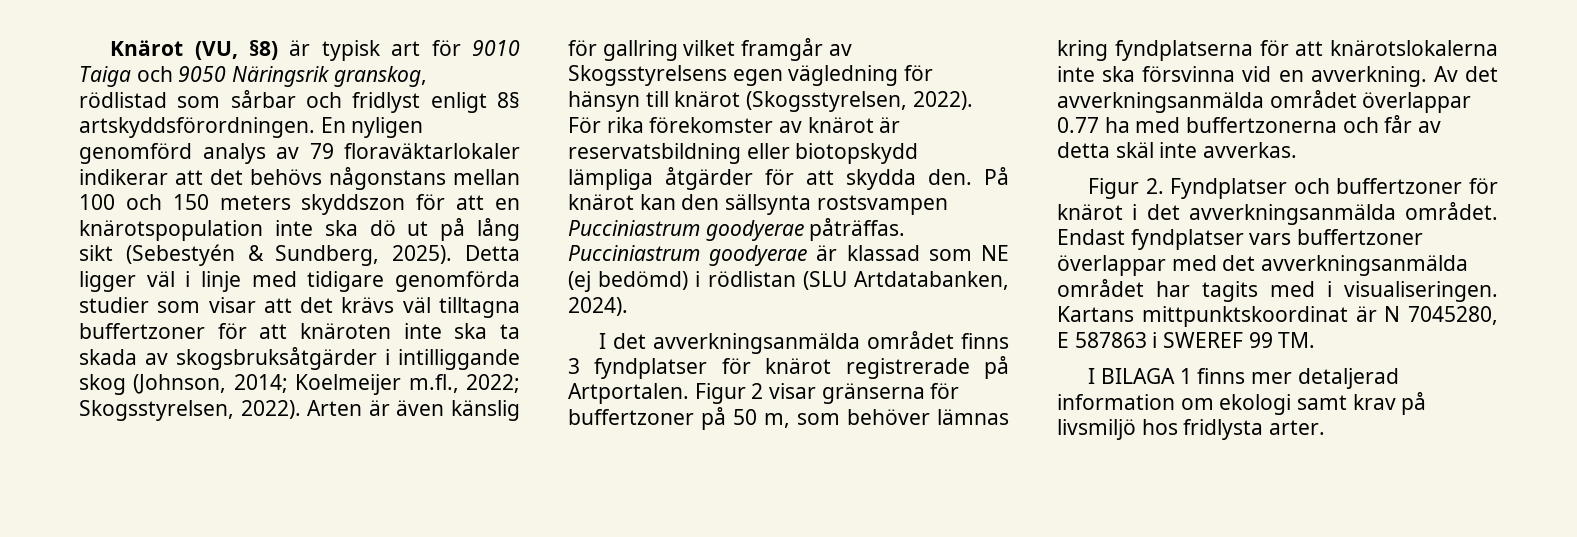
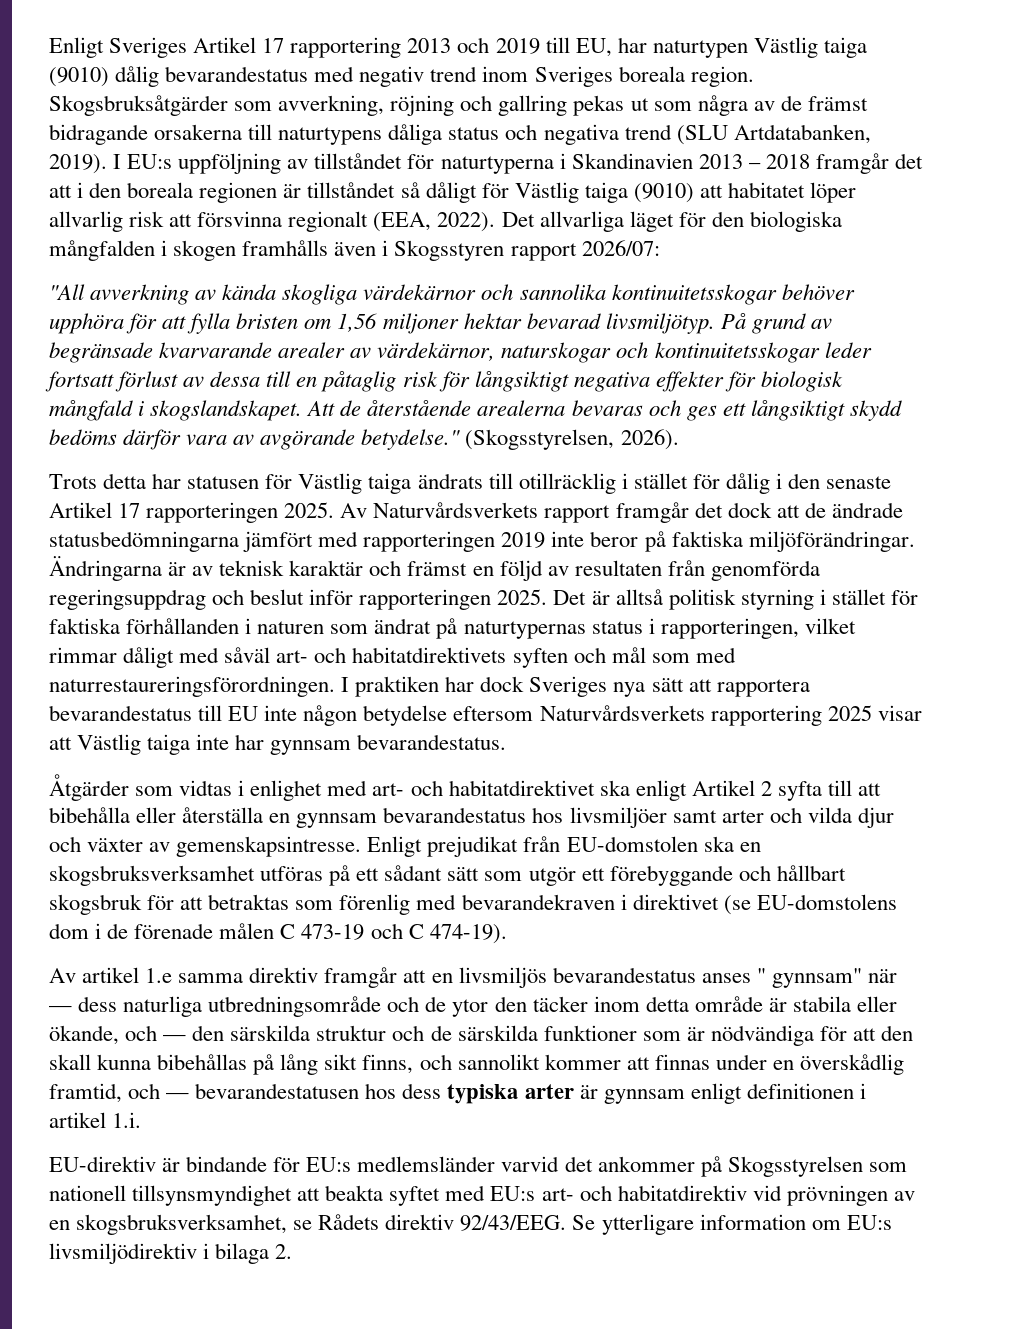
- Knärot (VU, §8) är typisk art för 9010 Taiga och 9050 Näringsrik granskog, rödlistad som sårbar och fridlyst enligt 8§ artskyddsförordningen. En nyligen genomförd analys av 79 floraväktarlokaler indikerar att det behövs någonstans mellan 100 och 150 meters skyddszon för att en knärotspopulation inte ska dö ut på lång sikt (Sebestyén & Sundberg, 2025). Detta ligger väl i linje med tidigare genomförda studier som visar att det krävs väl tilltagna buffertzoner för att knäroten inte ska ta skada av skogsbruksåtgärder i intilliggande skog (Johnson, 2014; Koelmeijer m.fl., 2022; Skogsstyrelsen, 2022). Arten är även känslig för gallring vilket framgår av Skogsstyrelsens egen vägledning för hänsyn till knärot (Skogsstyrelsen, 2022). För rika förekomster av knärot är reservatsbildning eller biotopskydd lämpliga åtgärder för att skydda den. På knärot kan den sällsynta rostsvampen Pucciniastrum goodyerae påträffas. Pucciniastrum goodyerae är klassad som NE (ej bedömd) i rödlistan (SLU Artdatabanken, 2024).
- I det avverkningsanmälda området finns 3 fyndplatser för knärot registrerade på Artportalen. Figur 2 visar gränserna för buffertzoner på 50 m, som behöver lämnas kring fyndplatserna för att knärotslokalerna inte ska försvinna vid en avverkning. Av det avverkningsanmälda området överlappar 0.77 ha med buffertzonerna och får av detta skäl inte avverkas.
- Figur 2. Fyndplatser och buffertzoner för knärot i det avverkningsanmälda området. Endast fyndplatser vars buffertzoner överlappar med det avverkningsanmälda området har tagits med i visualiseringen. Kartans mittpunktskoordinat är N 7045280, E 587863 i SWEREF 99 TM.
- I BILAGA 1 finns mer detaljerad information om ekologi samt krav på livsmiljö hos fridlysta arter.
+ Enligt Sveriges Artikel 17 rapportering 2013 och 2019 till EU, har naturtypen Västlig taiga (9010) dålig bevarandestatus med negativ trend inom Sveriges boreala region. Skogsbruksåtgärder som avverkning, röjning och gallring pekas ut som några av de främst bidragande orsakerna till naturtypens dåliga status och negativa trend (SLU Artdatabanken, 2019). I EU:s uppföljning av tillståndet för naturtyperna i Skandinavien 2013 – 2018 framgår det att i den boreala regionen är tillståndet så dåligt för Västlig taiga (9010) att habitatet löper allvarlig risk att försvinna regionalt (EEA, 2022). Det allvarliga läget för den biologiska mångfalden i skogen framhålls även i Skogsstyren rapport 2026/07:
+ "All avverkning av kända skogliga värdekärnor och sannolika kontinuitetsskogar behöver upphöra för att fylla bristen om 1,56 miljoner hektar bevarad livsmiljötyp. På grund av begränsade kvarvarande arealer av värdekärnor, naturskogar och kontinuitetsskogar leder fortsatt förlust av dessa till en påtaglig risk för långsiktigt negativa effekter för biologisk mångfald i skogslandskapet. Att de återstående arealerna bevaras och ges ett långsiktigt skydd bedöms därför vara av avgörande betydelse." (Skogsstyrelsen, 2026).
+ Trots detta har statusen för Västlig taiga ändrats till otillräcklig i stället för dålig i den senaste Artikel 17 rapporteringen 2025. Av Naturvårdsverkets rapport framgår det dock att de ändrade statusbedömningarna jämfört med rapporteringen 2019 inte beror på faktiska miljöförändringar. Ändringarna är av teknisk karaktär och främst en följd av resultaten från genomförda regeringsuppdrag och beslut inför rapporteringen 2025. Det är alltså politisk styrning i stället för faktiska förhållanden i naturen som ändrat på naturtypernas status i rapporteringen, vilket rimmar dåligt med såväl art- och habitatdirektivets syften och mål som med naturrestaureringsförordningen. I praktiken har dock Sveriges nya sätt att rapportera bevarandestatus till EU inte någon betydelse eftersom Naturvårdsverkets rapportering 2025 visar att Västlig taiga inte har gynnsam bevarandestatus.
+ Åtgärder som vidtas i enlighet med art- och habitatdirektivet ska enligt Artikel 2 syfta till att bibehålla eller återställa en gynnsam bevarandestatus hos livsmiljöer samt arter och vilda djur och växter av gemenskapsintresse. Enligt prejudikat från EU-domstolen ska en skogsbruksverksamhet utföras på ett sådant sätt som utgör ett förebyggande och hållbart skogsbruk för att betraktas som förenlig med bevarandekraven i direktivet (se EU-domstolens dom i de förenade målen C 473-19 och C 474-19).
+ Av artikel 1.e samma direktiv framgår att en livsmiljös bevarandestatus anses " gynnsam" när — dess naturliga utbredningsområde och de ytor den täcker inom detta område är stabila eller ökande, och — den särskilda struktur och de särskilda funktioner som är nödvändiga för att den skall kunna bibehållas på lång sikt finns, och sannolikt kommer att finnas under en överskådlig framtid, och — bevarandestatusen hos dess typiska arter är gynnsam enligt definitionen i artikel 1.i.
+ EU-direktiv är bindande för EU:s medlemsländer varvid det ankommer på Skogsstyrelsen som nationell tillsynsmyndighet att beakta syftet med EU:s art- och habitatdirektiv vid prövningen av en skogsbruksverksamhet, se Rådets direktiv 92/43/EEG. Se ytterligare information om EU:s livsmiljödirektiv i bilaga 2.

